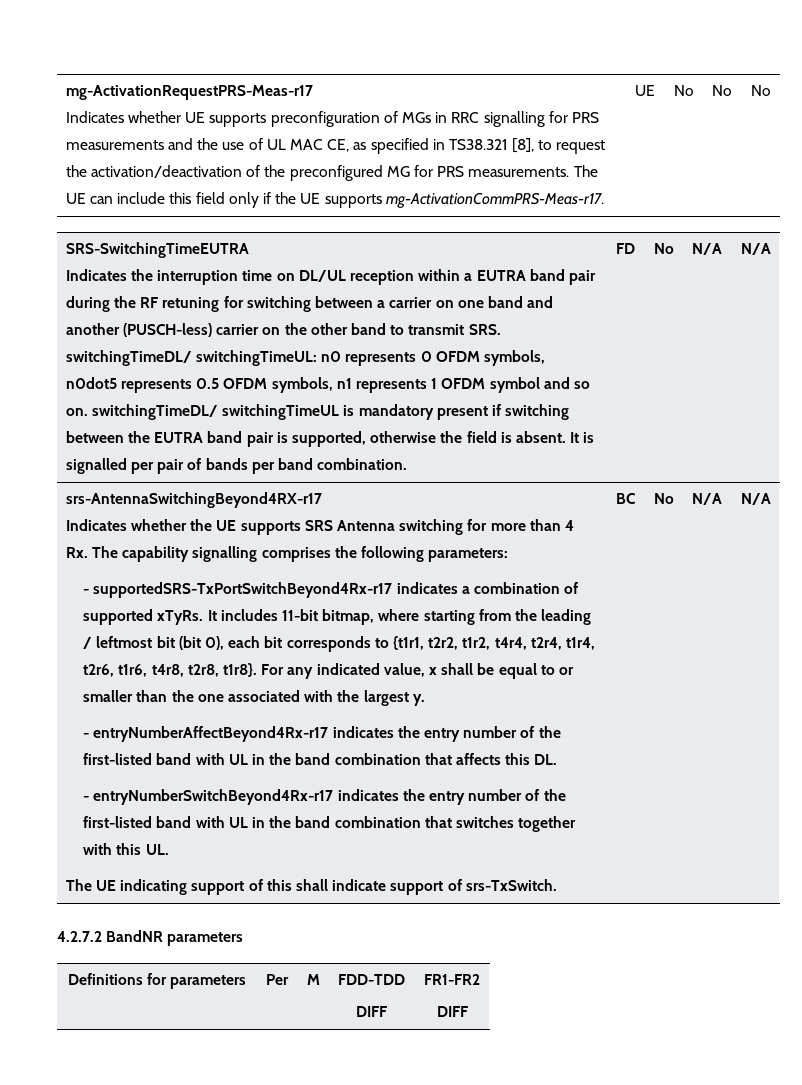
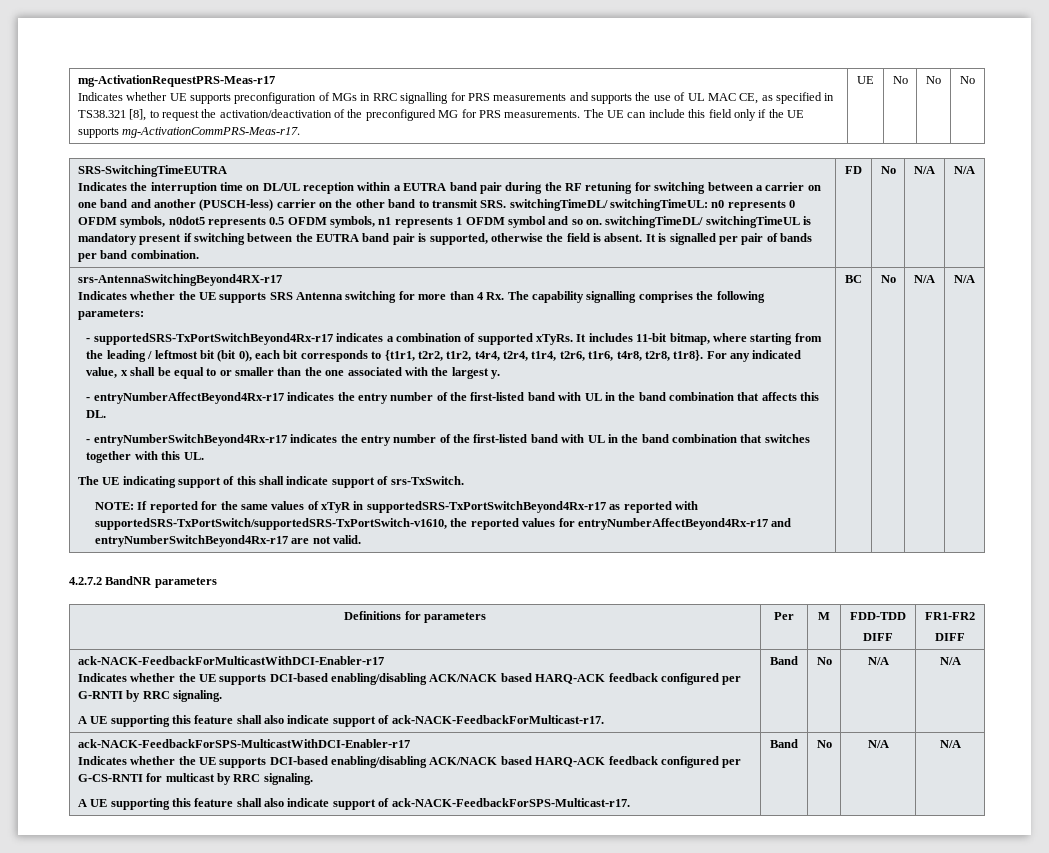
- Indicates whether UE supports preconfiguration of MGs in RRC signalling for PRS measurements and the use of UL MAC CE, as specified in TS38.321 [8], to request the activation/deactivation of the preconfigured MG for PRS measurements.
+ Indicates whether UE supports preconfiguration of MGs in RRC signalling for PRS measurements and supports the use of UL MAC CE, as specified in TS38.321 [8], to request the activation/deactivation of the preconfigured MG for PRS measurements.
+ NOTE: If reported for the same values of xTyR in supportedSRS-TxPortSwitchBeyond4Rx-r17 as reported with supportedSRS-TxPortSwitch/supportedSRS-TxPortSwitch-v1610, the reported values for entryNumberAffectBeyond4Rx-r17 and entryNumberSwitchBeyond4Rx-r17 are not valid.
+ ack-NACK-FeedbackForMulticastWithDCI-Enabler-r17
+ Indicates whether the UE supports DCI-based enabling/disabling ACK/NACK based HARQ-ACK feedback configured per G-RNTI by RRC signaling.
+ A UE supporting this feature shall also indicate support of ack-NACK-FeedbackForMulticast-r17. | Band | No | N/A | N/A
+ ack-NACK-FeedbackForSPS-MulticastWithDCI-Enabler-r17
+ Indicates whether the UE supports DCI-based enabling/disabling ACK/NACK based HARQ-ACK feedback configured per G-CS-RNTI for multicast by RRC signaling.
+ A UE supporting this feature shall also indicate support of ack-NACK-FeedbackForSPS-Multicast-r17. | Band | No | N/A | N/A

